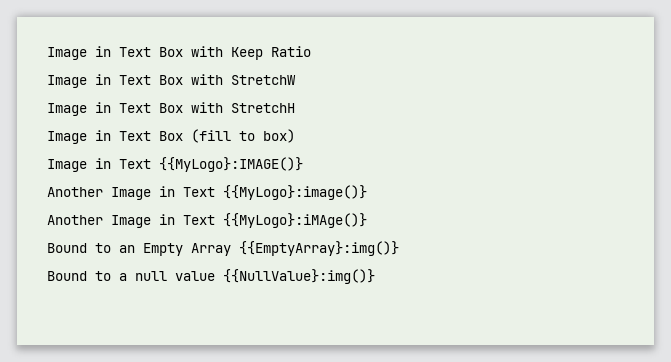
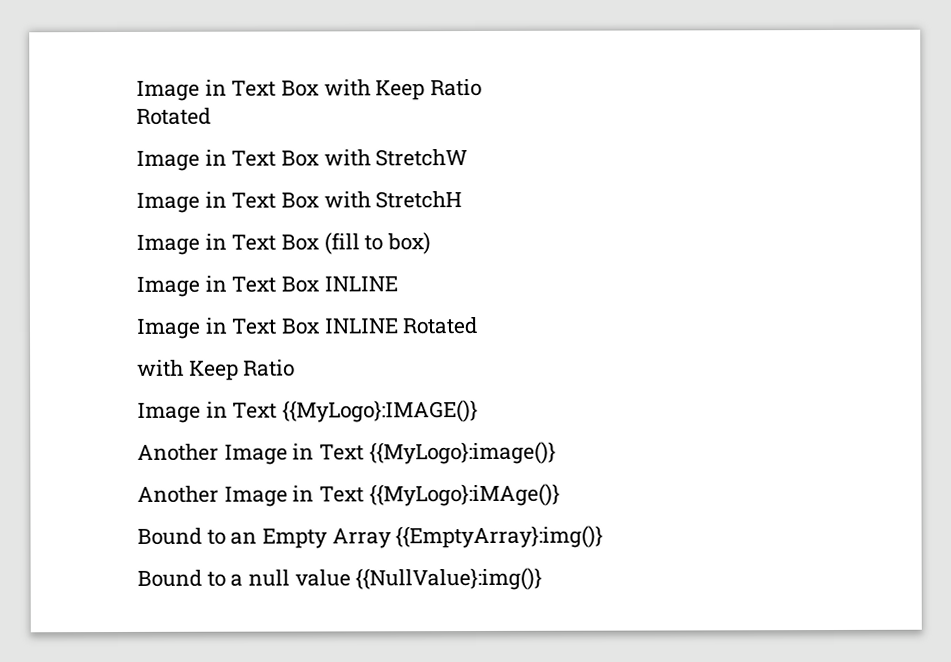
  Image in Text Box with Keep Ratio
+ Rotated
  Image in Text Box (fill to box)
+ Image in Text Box INLINE
+ Image in Text Box INLINE Rotated
+ with Keep Ratio

